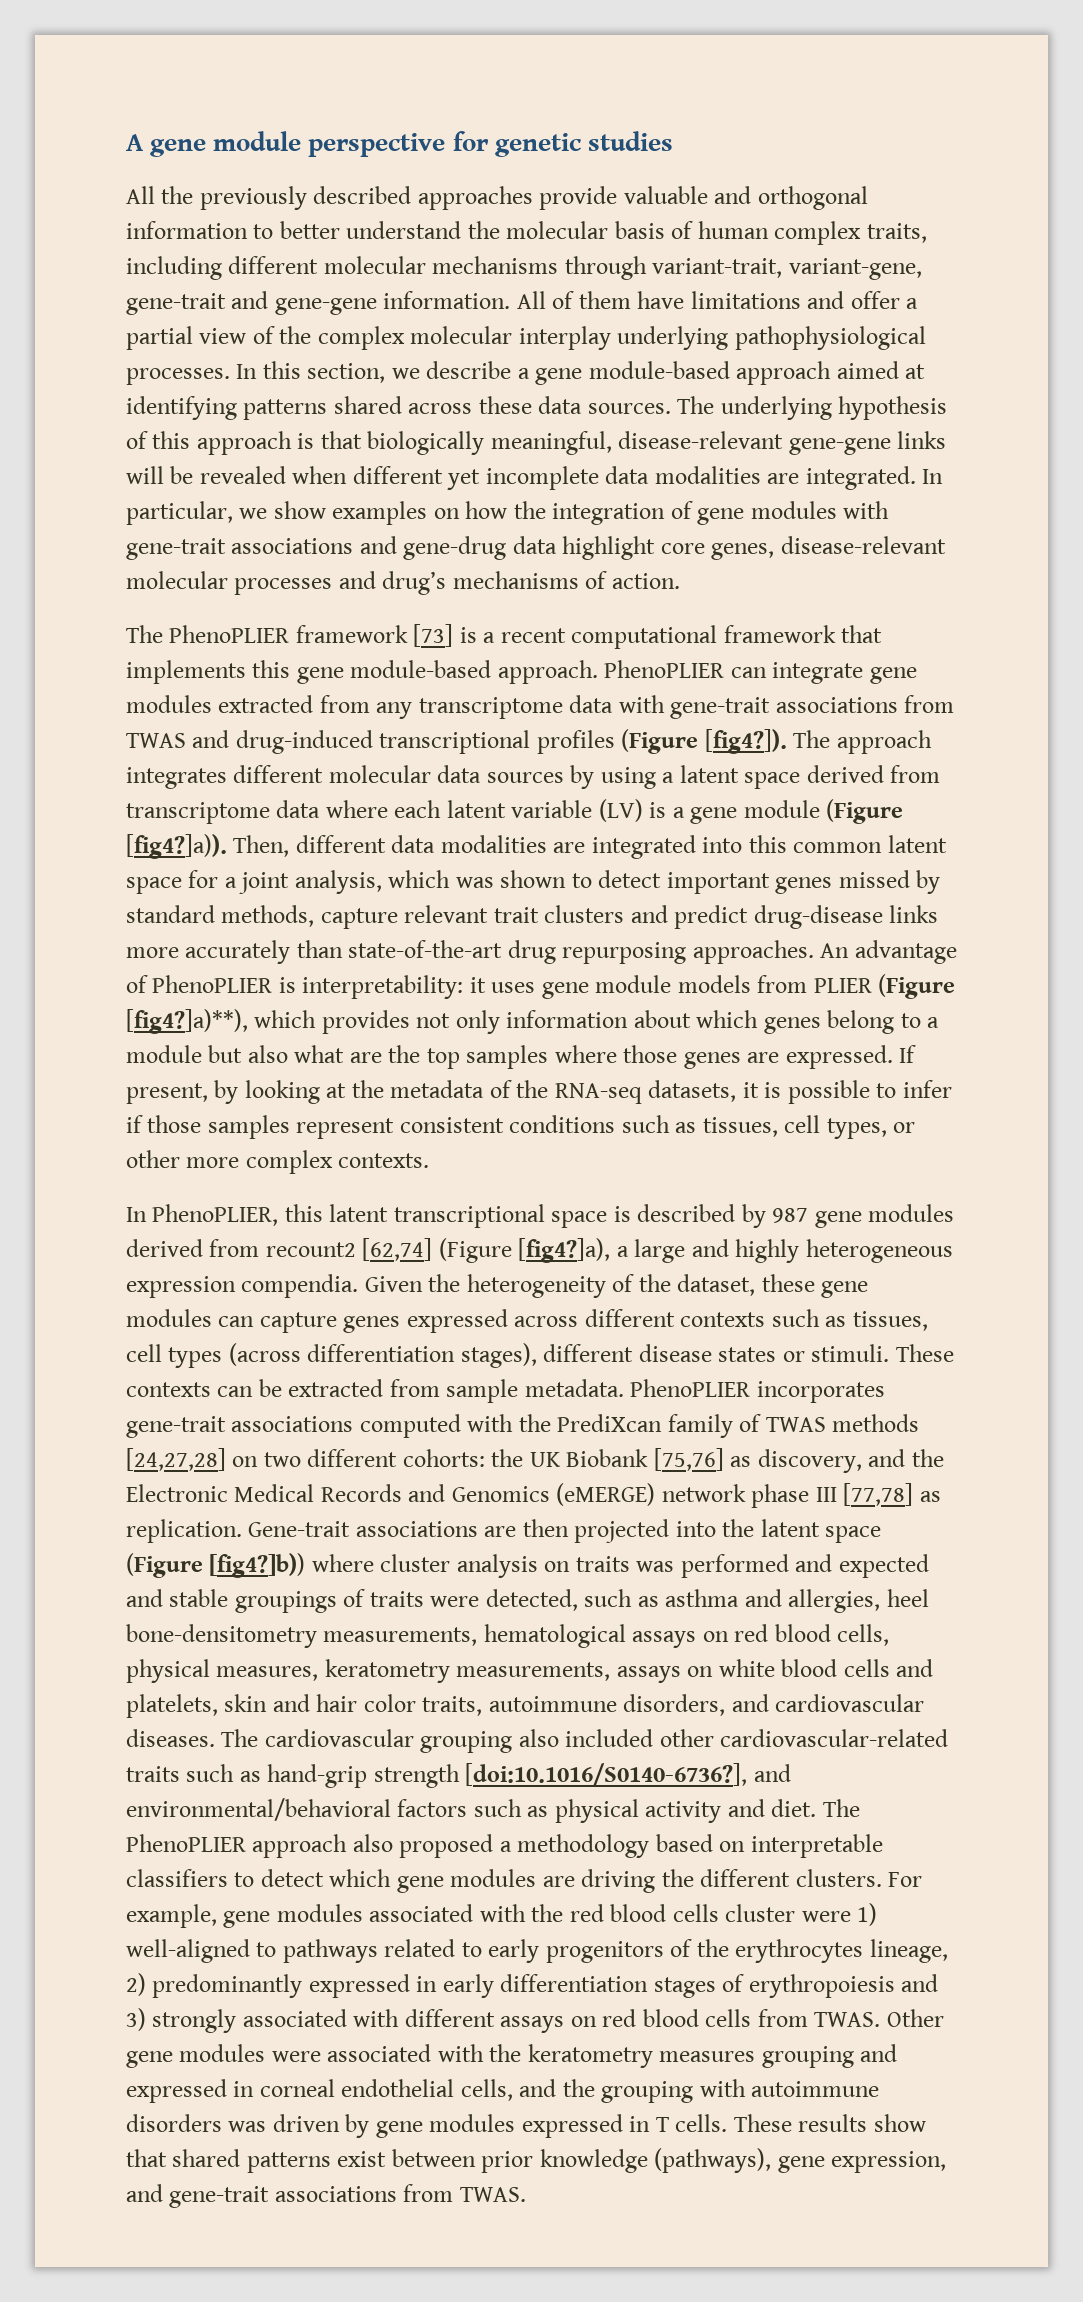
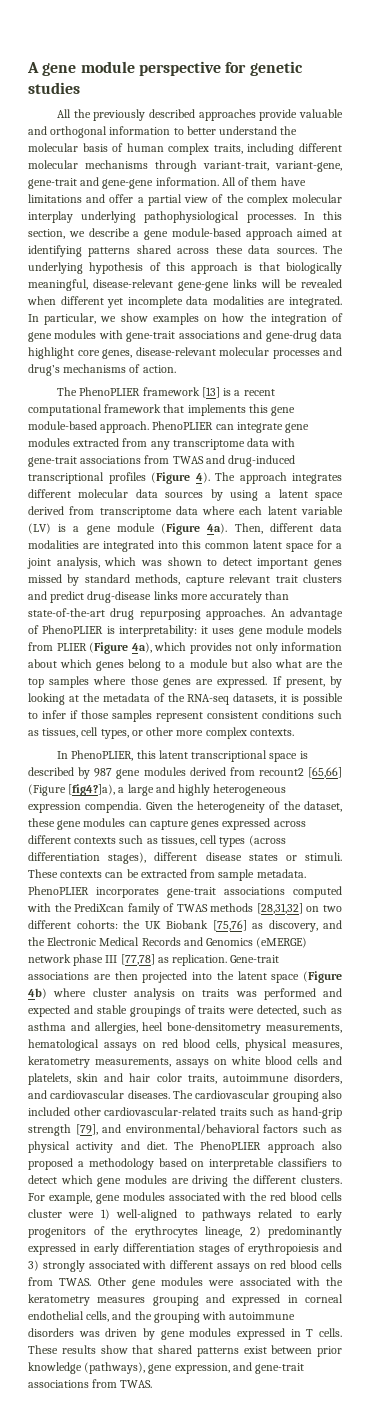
- The PhenoPLIER framework [73] is a recent computational framework that implements this gene module-based approach.
+ The PhenoPLIER framework [13] is a recent computational framework that implements this gene module-based approach.
- PhenoPLIER can integrate gene modules extracted from any transcriptome data with gene-trait associations from TWAS and drug-induced transcriptional profiles (Figure [fig4?]).
+ PhenoPLIER can integrate gene modules extracted from any transcriptome data with gene-trait associations from TWAS and drug-induced transcriptional profiles (Figure 4).
- The approach integrates different molecular data sources by using a latent space derived from transcriptome data where each latent variable (LV) is a gene module (Figure [fig4?]a)).
+ The approach integrates different molecular data sources by using a latent space derived from transcriptome data where each latent variable (LV) is a gene module (Figure 4a).
- An advantage of PhenoPLIER is interpretability: it uses gene module models from PLIER (Figure [fig4?]a)**), which provides not only information about which genes belong to a module but also what are the top samples where those genes are expressed.
+ An advantage of PhenoPLIER is interpretability: it uses gene module models from PLIER (Figure 4a), which provides not only information about which genes belong to a module but also what are the top samples where those genes are expressed.
- In PhenoPLIER, this latent transcriptional space is described by 987 gene modules derived from recount2 [62,74] (Figure [fig4?]a), a large and highly heterogeneous expression compendia.
+ In PhenoPLIER, this latent transcriptional space is described by 987 gene modules derived from recount2 [65,66] (Figure [fig4?]a), a large and highly heterogeneous expression compendia.
- PhenoPLIER incorporates gene-trait associations computed with the PrediXcan family of TWAS methods [24,27,28] on two different cohorts: the UK Biobank [75,76] as discovery, and the Electronic Medical Records and Genomics (eMERGE) network phase III [77,78] as replication.
+ PhenoPLIER incorporates gene-trait associations computed with the PrediXcan family of TWAS methods [28,31,32] on two different cohorts: the UK Biobank [75,76] as discovery, and the Electronic Medical Records and Genomics (eMERGE) network phase III [77,78] as replication.
- Gene-trait associations are then projected into the latent space (Figure [fig4?]b)) where cluster analysis on traits was performed and expected and stable groupings of traits were detected, such as asthma and allergies, heel bone-densitometry measurements, hematological assays on red blood cells, physical measures, keratometry measurements, assays on white blood cells and platelets, skin and hair color traits, autoimmune disorders, and cardiovascular diseases.
+ Gene-trait associations are then projected into the latent space (Figure 4b) where cluster analysis on traits was performed and expected and stable groupings of traits were detected, such as asthma and allergies, heel bone-densitometry measurements, hematological assays on red blood cells, physical measures, keratometry measurements, assays on white blood cells and platelets, skin and hair color traits, autoimmune disorders, and cardiovascular diseases.
- The cardiovascular grouping also included other cardiovascular-related traits such as hand-grip strength [doi:10.1016/S0140-6736?], and environmental/behavioral factors such as physical activity and diet.
+ The cardiovascular grouping also included other cardiovascular-related traits such as hand-grip strength [79], and environmental/behavioral factors such as physical activity and diet.

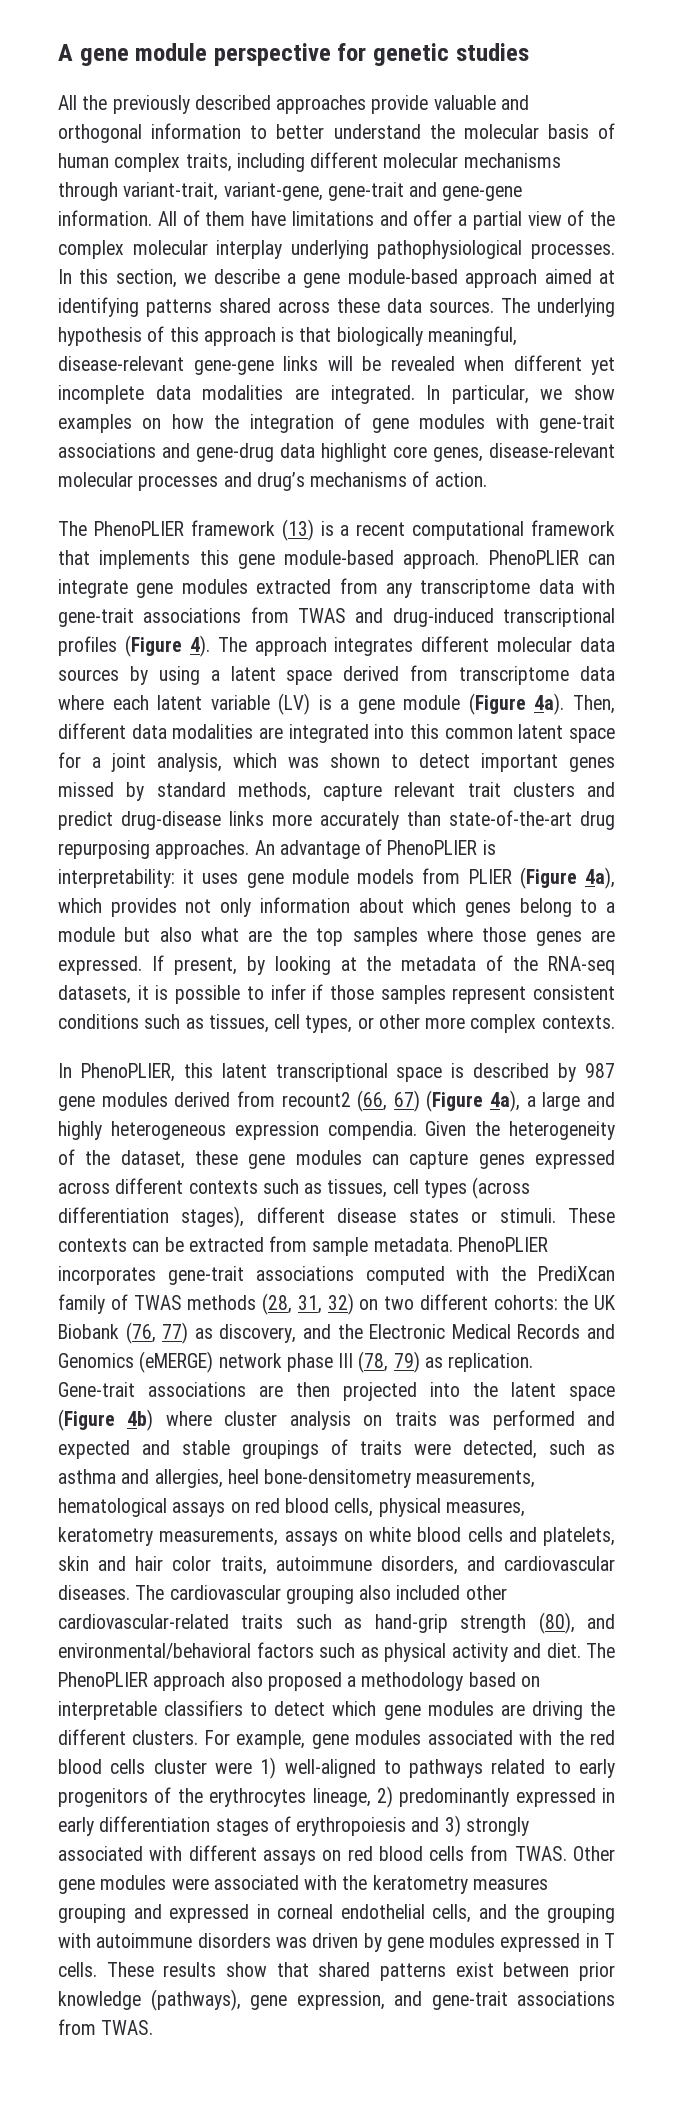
- The PhenoPLIER framework [13] is a recent computational framework that implements this gene module-based approach.
+ The PhenoPLIER framework (13) is a recent computational framework that implements this gene module-based approach.
- In PhenoPLIER, this latent transcriptional space is described by 987 gene modules derived from recount2 [65,66] (Figure [fig4?]a), a large and highly heterogeneous expression compendia.
+ In PhenoPLIER, this latent transcriptional space is described by 987 gene modules derived from recount2 (66, 67) (Figure 4a), a large and highly heterogeneous expression compendia.
- PhenoPLIER incorporates gene-trait associations computed with the PrediXcan family of TWAS methods [28,31,32] on two different cohorts: the UK Biobank [75,76] as discovery, and the Electronic Medical Records and Genomics (eMERGE) network phase III [77,78] as replication.
+ PhenoPLIER incorporates gene-trait associations computed with the PrediXcan family of TWAS methods (28, 31, 32) on two different cohorts: the UK Biobank (76, 77) as discovery, and the Electronic Medical Records and Genomics (eMERGE) network phase III (78, 79) as replication.
- The cardiovascular grouping also included other cardiovascular-related traits such as hand-grip strength [79], and environmental/behavioral factors such as physical activity and diet.
+ The cardiovascular grouping also included other cardiovascular-related traits such as hand-grip strength (80), and environmental/behavioral factors such as physical activity and diet.

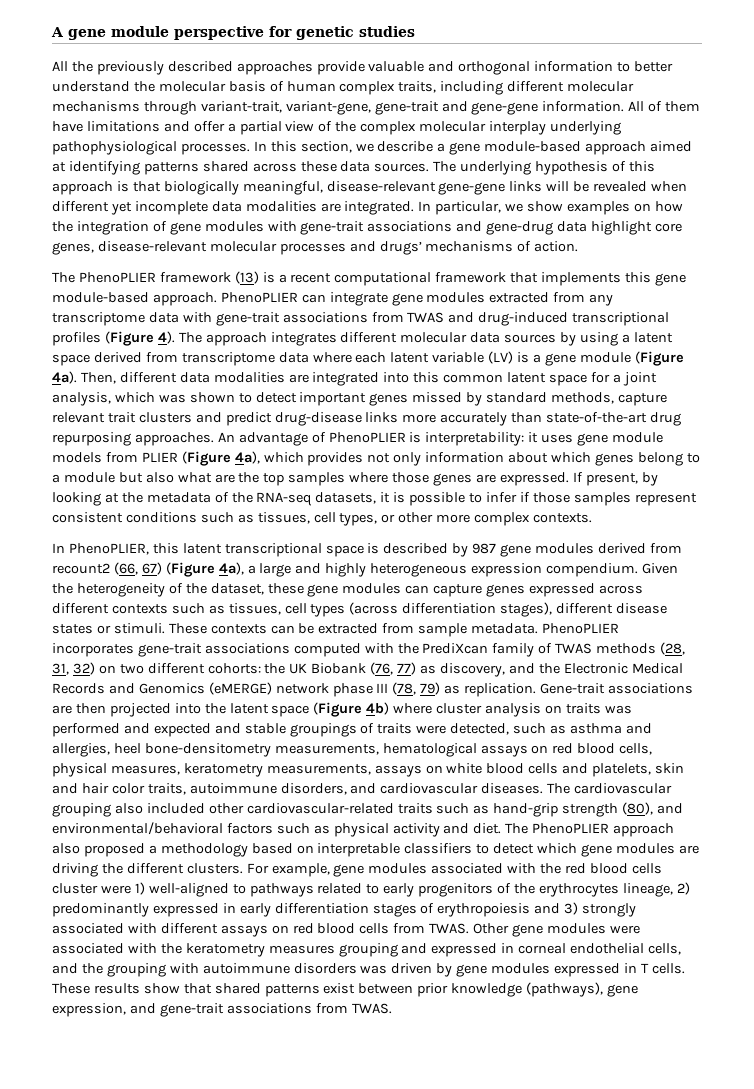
- In particular, we show examples on how the integration of gene modules with gene-trait associations and gene-drug data highlight core genes, disease-relevant molecular processes and drug’s mechanisms of action.
+ In particular, we show examples on how the integration of gene modules with gene-trait associations and gene-drug data highlight core genes, disease-relevant molecular processes and drugs’ mechanisms of action.
- In PhenoPLIER, this latent transcriptional space is described by 987 gene modules derived from recount2 (66, 67) (Figure 4a), a large and highly heterogeneous expression compendia.
+ In PhenoPLIER, this latent transcriptional space is described by 987 gene modules derived from recount2 (66, 67) (Figure 4a), a large and highly heterogeneous expression compendium.

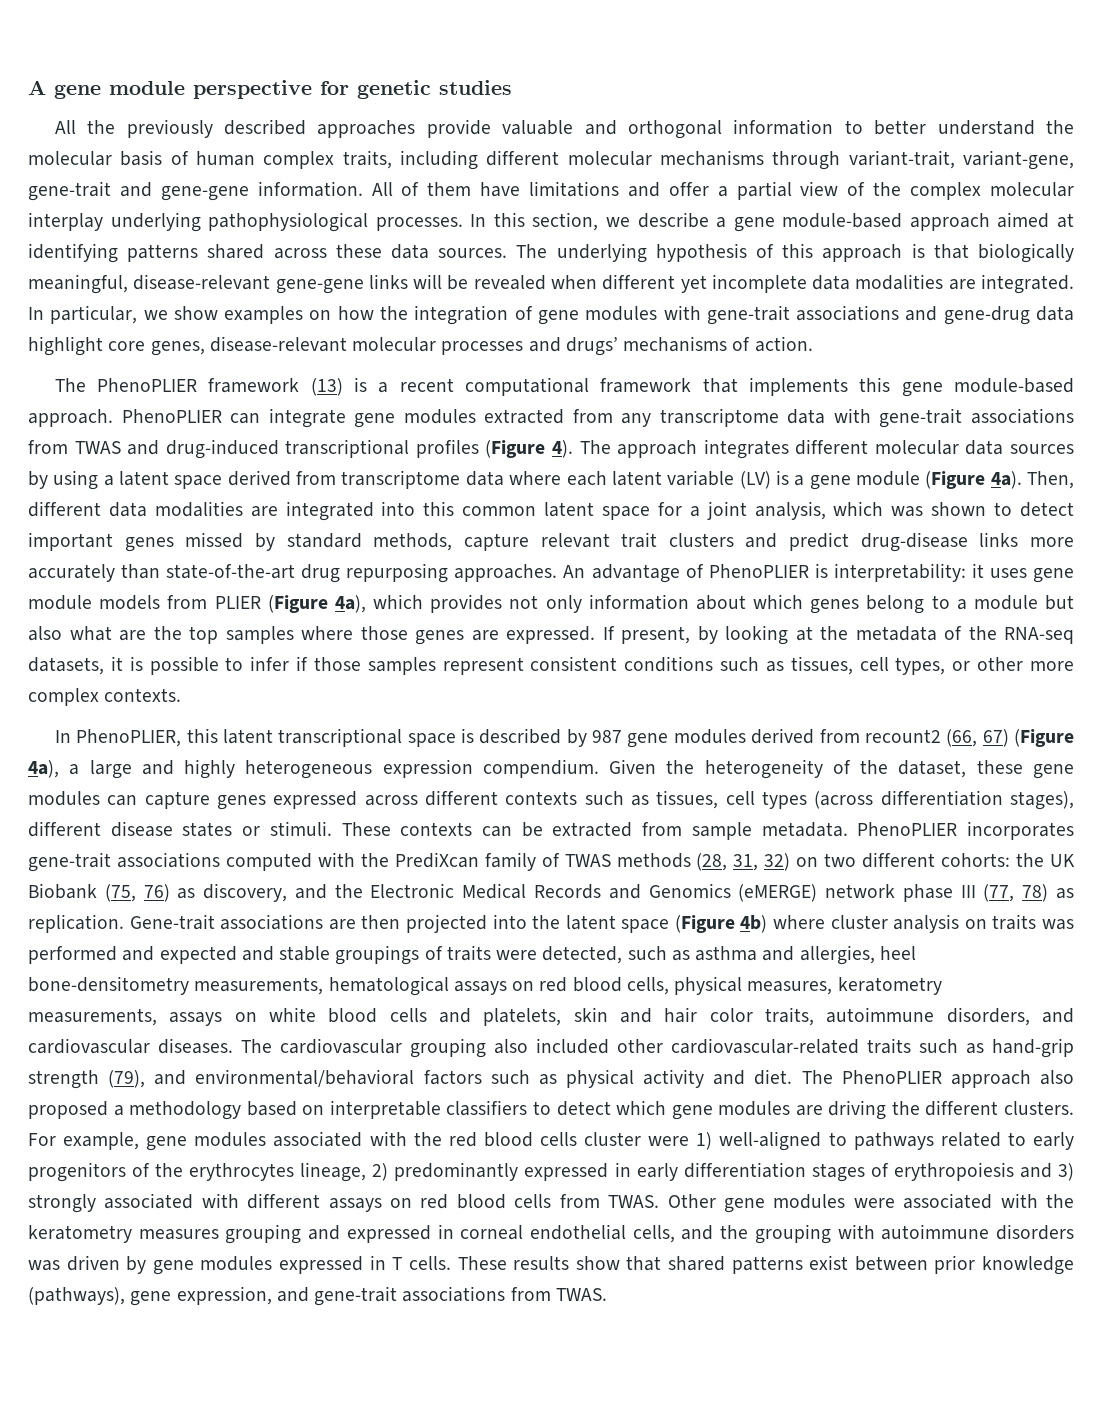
- PhenoPLIER incorporates gene-trait associations computed with the PrediXcan family of TWAS methods (28, 31, 32) on two different cohorts: the UK Biobank (76, 77) as discovery, and the Electronic Medical Records and Genomics (eMERGE) network phase III (78, 79) as replication.
+ PhenoPLIER incorporates gene-trait associations computed with the PrediXcan family of TWAS methods (28, 31, 32) on two different cohorts: the UK Biobank (75, 76) as discovery, and the Electronic Medical Records and Genomics (eMERGE) network phase III (77, 78) as replication.
- The cardiovascular grouping also included other cardiovascular-related traits such as hand-grip strength (80), and environmental/behavioral factors such as physical activity and diet.
+ The cardiovascular grouping also included other cardiovascular-related traits such as hand-grip strength (79), and environmental/behavioral factors such as physical activity and diet.

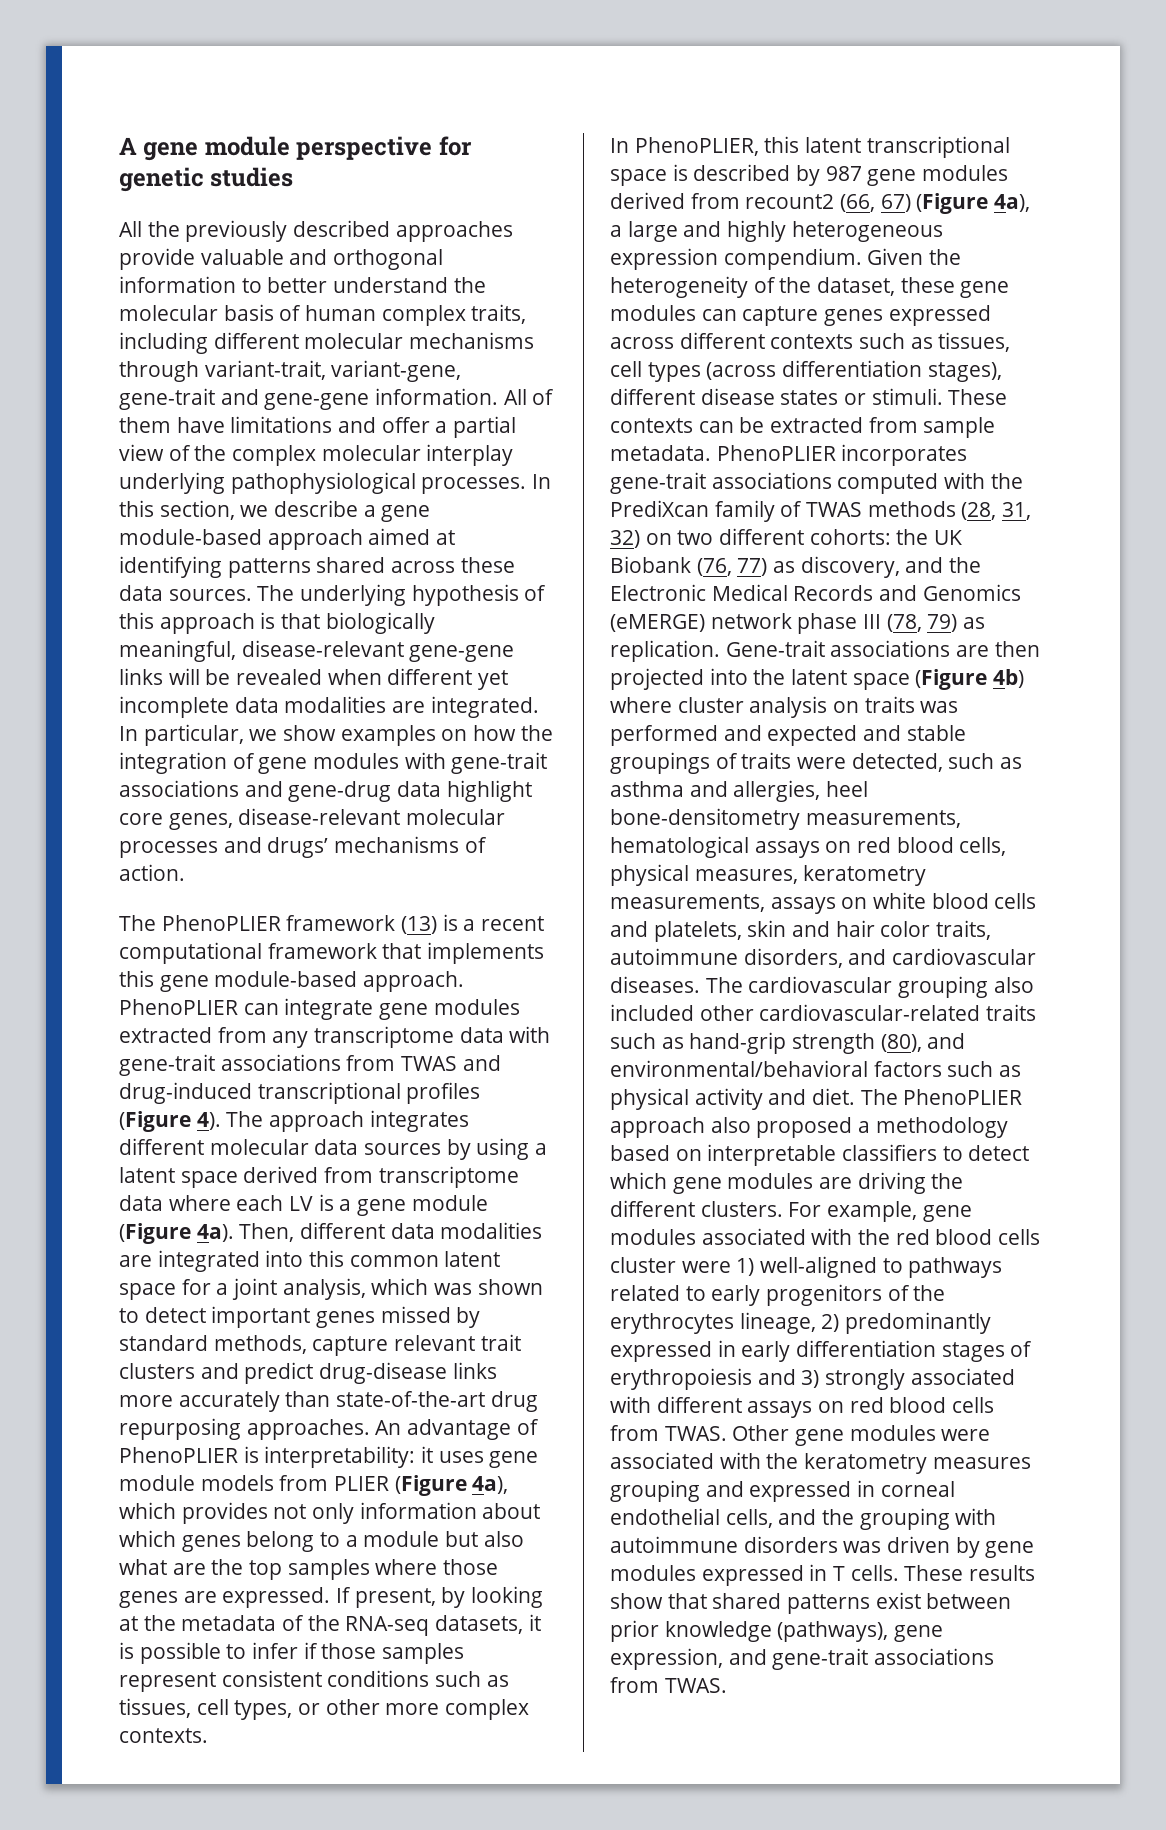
- The approach integrates different molecular data sources by using a latent space derived from transcriptome data where each latent variable (LV) is a gene module (Figure 4a).
+ The approach integrates different molecular data sources by using a latent space derived from transcriptome data where each LV is a gene module (Figure 4a).
- PhenoPLIER incorporates gene-trait associations computed with the PrediXcan family of TWAS methods (28, 31, 32) on two different cohorts: the UK Biobank (75, 76) as discovery, and the Electronic Medical Records and Genomics (eMERGE) network phase III (77, 78) as replication.
+ PhenoPLIER incorporates gene-trait associations computed with the PrediXcan family of TWAS methods (28, 31, 32) on two different cohorts: the UK Biobank (76, 77) as discovery, and the Electronic Medical Records and Genomics (eMERGE) network phase III (78, 79) as replication.
- The cardiovascular grouping also included other cardiovascular-related traits such as hand-grip strength (79), and environmental/behavioral factors such as physical activity and diet.
+ The cardiovascular grouping also included other cardiovascular-related traits such as hand-grip strength (80), and environmental/behavioral factors such as physical activity and diet.

